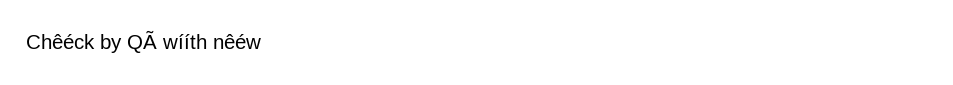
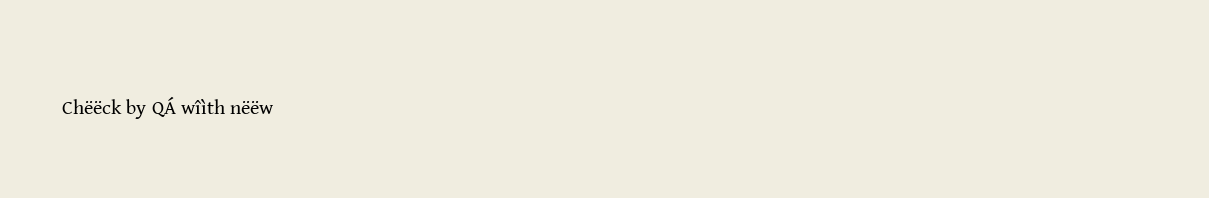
- Chêéck by QÃ wííth nêéw
+ Chëëck by QÁ wîìth nëëw

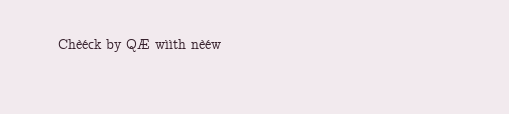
- Chëëck by QÁ wîìth nëëw
+ Chèéck by QÆ wììth nèéw

